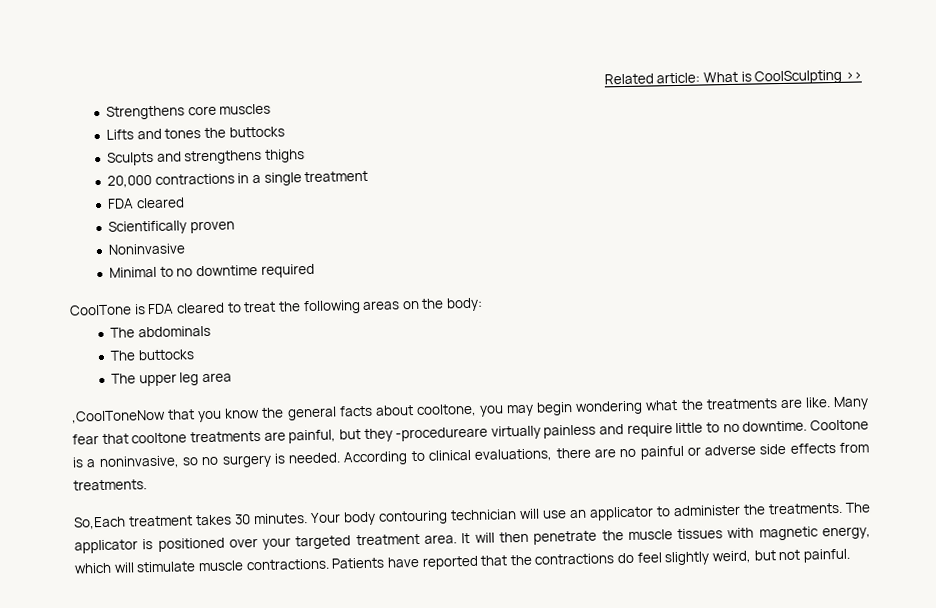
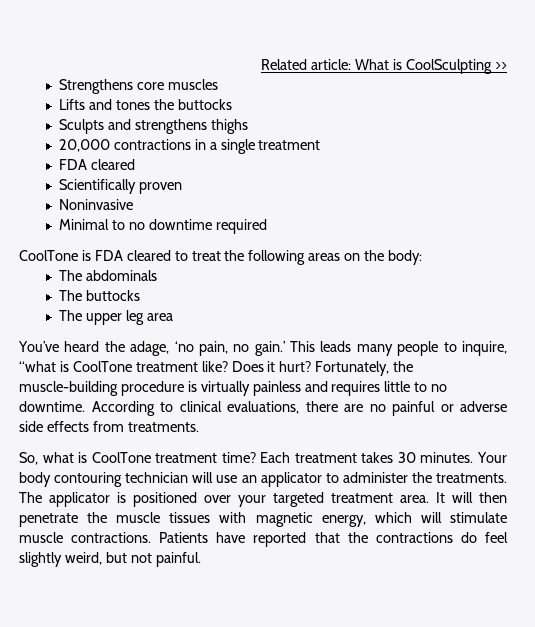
- ,CoolToneNow that you know the general facts about cooltone, you may begin wondering what the treatments are like. Many fear that cooltone treatments are painful, but they -procedureare virtually painless and require little to no downtime.
+ You’ve heard the adage, ‘no pain, no gain.’ This leads many people to inquire, “what is CoolTone treatment like? Does it hurt? Fortunately, the muscle-building procedure is virtually painless and requires little to no downtime.
- Cooltone is a noninvasive, so no surgery is needed.
- So,Each treatment takes 30 minutes.
+ So, what is CoolTone treatment time? Each treatment takes 30 minutes.

